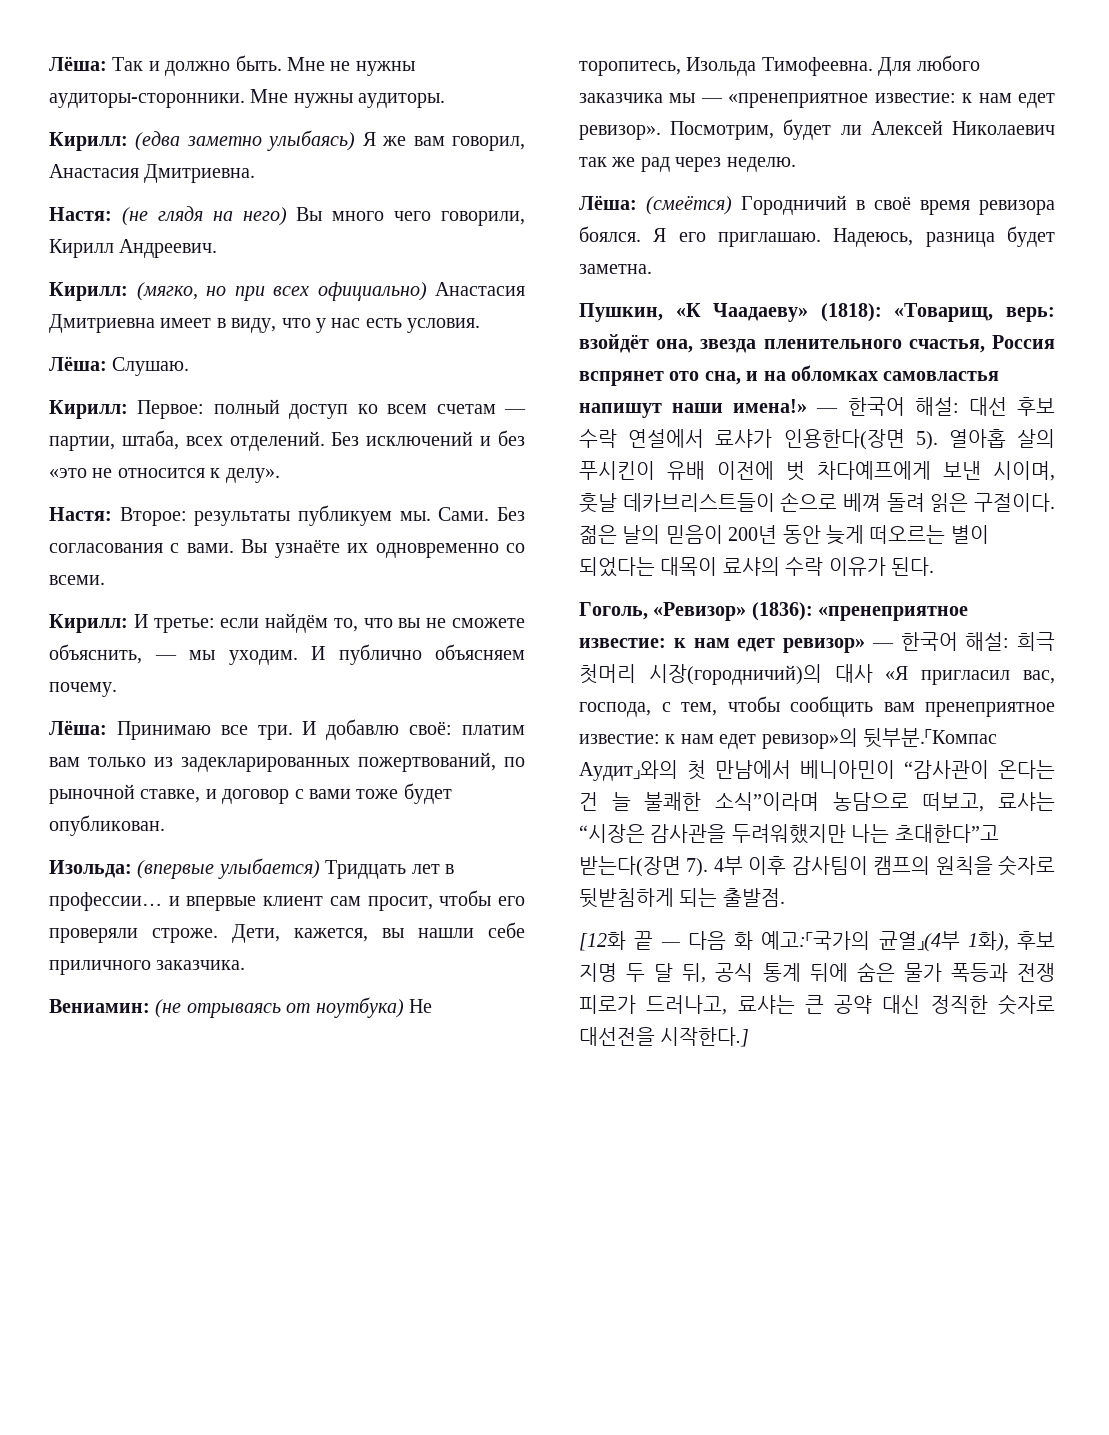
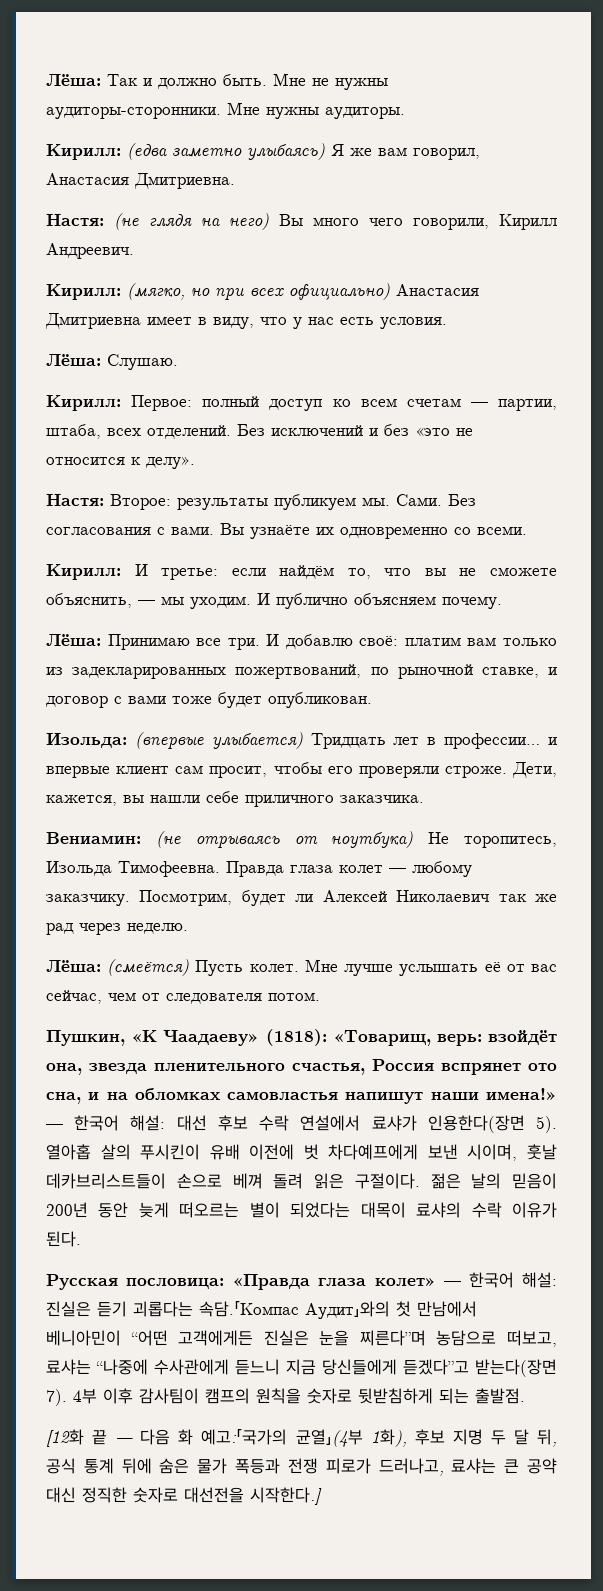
- Для любого заказчика мы — «пренеприятное известие: к нам едет ревизор».
+ Правда глаза колет — любому заказчику.
- Лёша: (смеётся) Городничий в своё время ревизора боялся. Я его приглашаю. Надеюсь, разница будет заметна.
+ Лёша: (смеётся) Пусть колет. Мне лучше услышать её от вас сейчас, чем от следователя потом.
- Гоголь, «Ревизор» (1836): «пренеприятное известие: к нам едет ревизор» — 한국어 해설: 희극 첫머리 시장(городничий)의 대사 «Я пригласил вас, господа, с тем, чтобы сообщить вам пренеприятное известие: к нам едет ревизор»의 뒷부분.
+ Русская пословица: «Правда глаза колет» — 한국어 해설: 진실은 듣기 괴롭다는 속담.
- 「Компас Аудит」와의 첫 만남에서 베니아민이 “감사관이 온다는 건 늘 불쾌한 소식”이라며 농담으로 떠보고, 료샤는 “시장은 감사관을 두려워했지만 나는 초대한다”고 받는다(장면 7).
+ 「Компас Аудит」와의 첫 만남에서 베니아민이 “어떤 고객에게든 진실은 눈을 찌른다”며 농담으로 떠보고, 료샤는 “나중에 수사관에게 듣느니 지금 당신들에게 듣겠다”고 받는다(장면 7).

